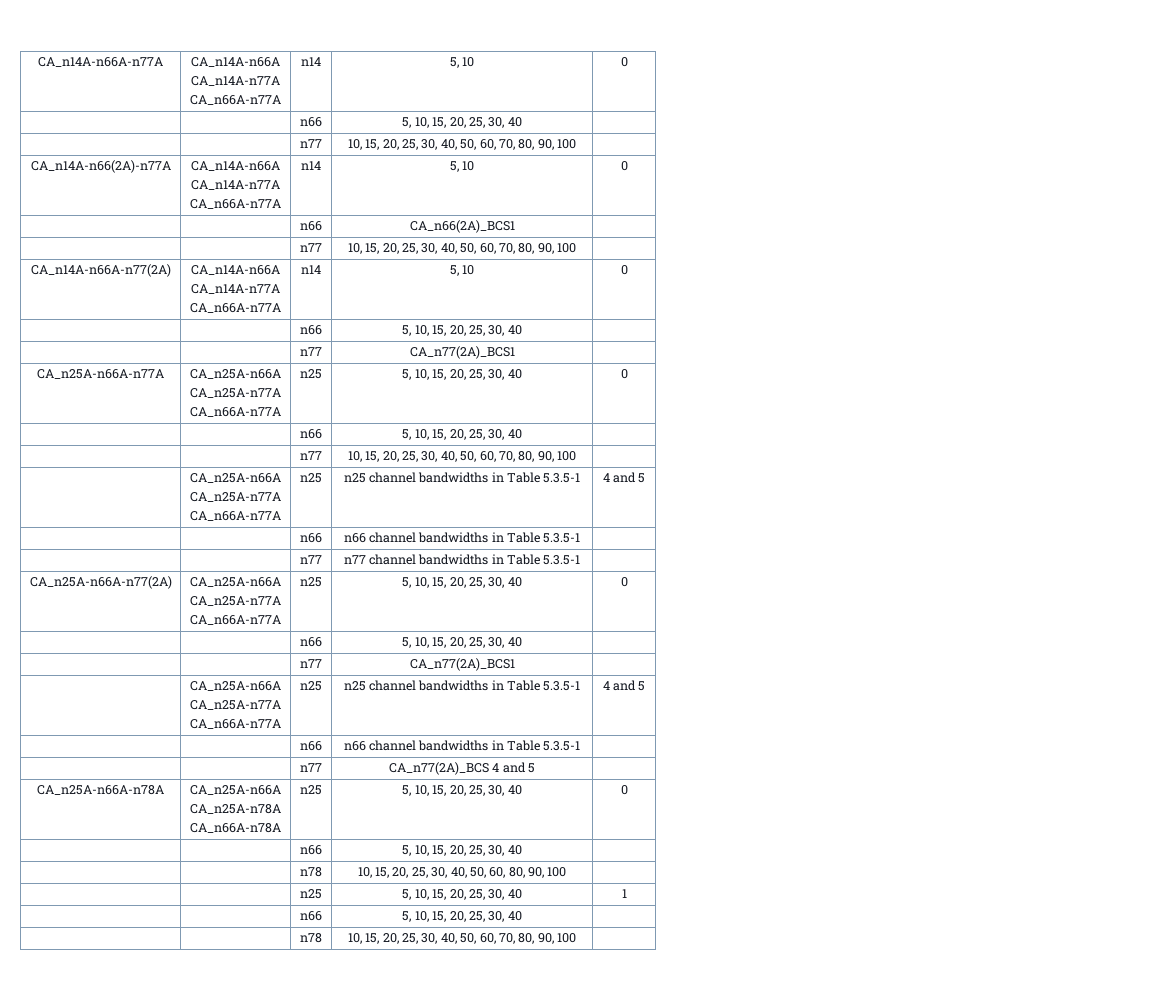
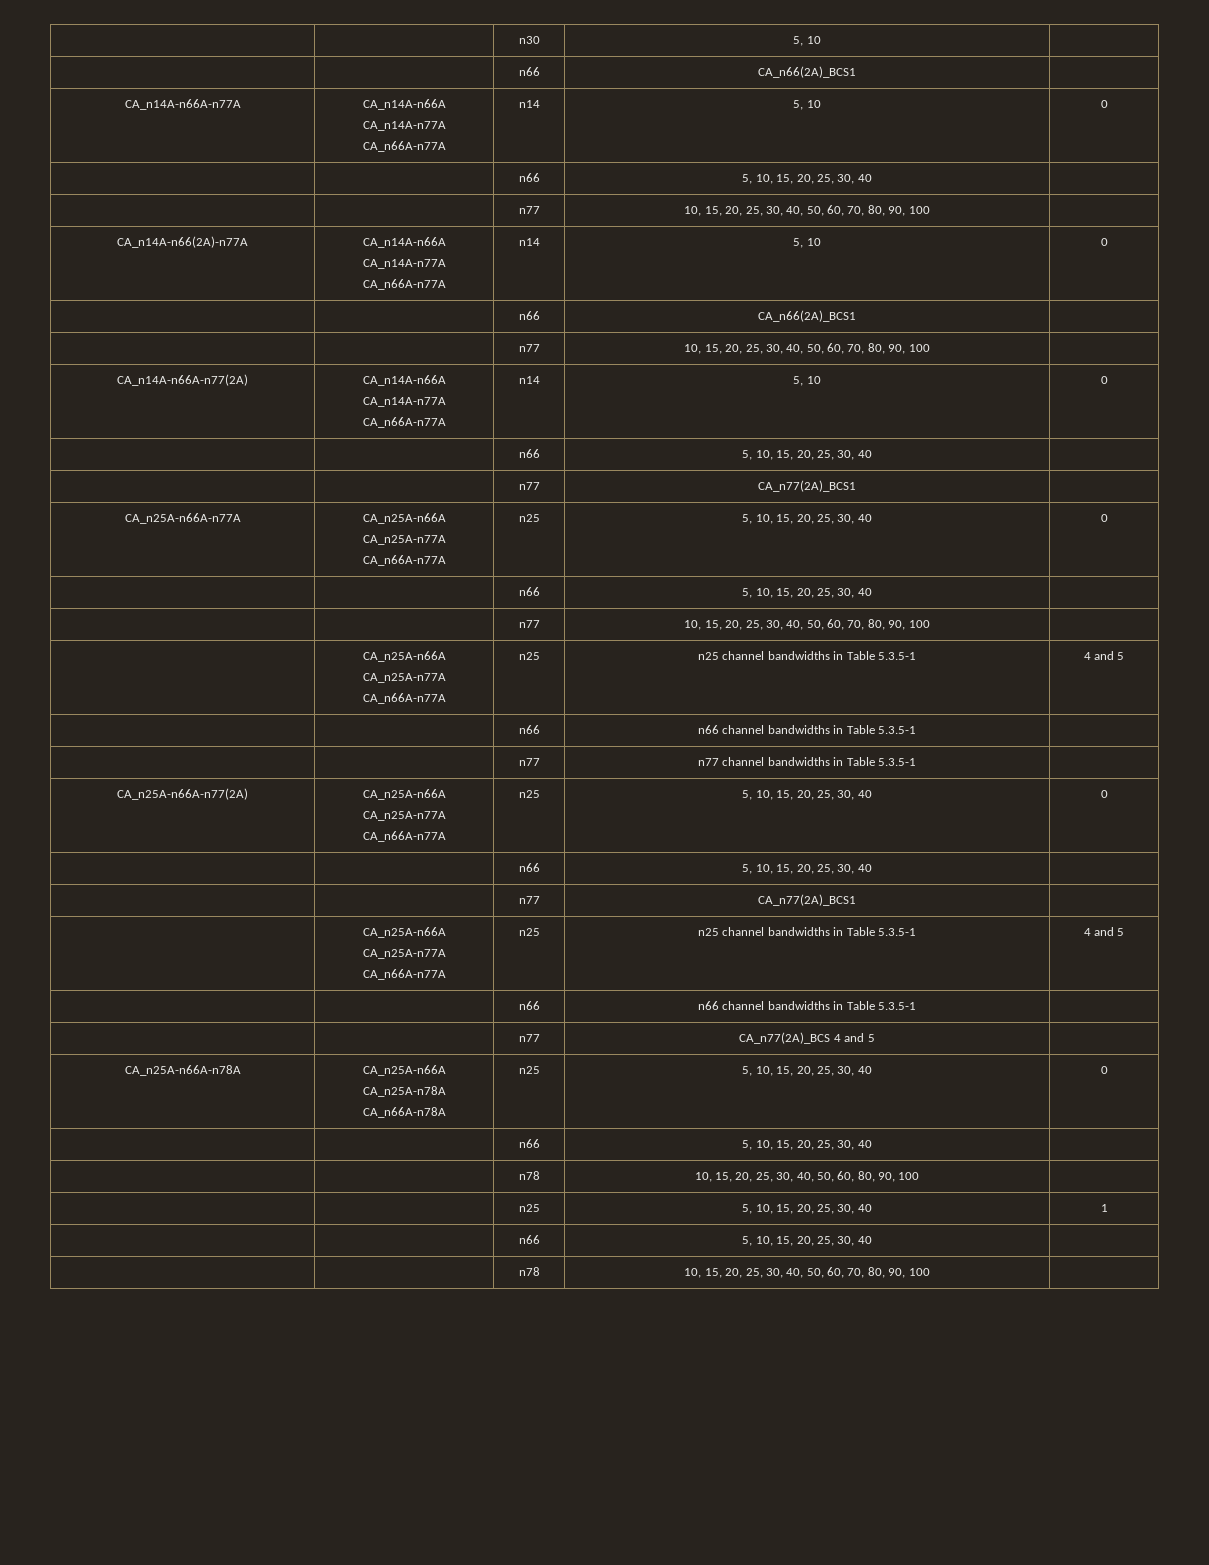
+ | | n30 | 5, 10 |
+ | | n66 | CA_n66(2A)_BCS1 |

